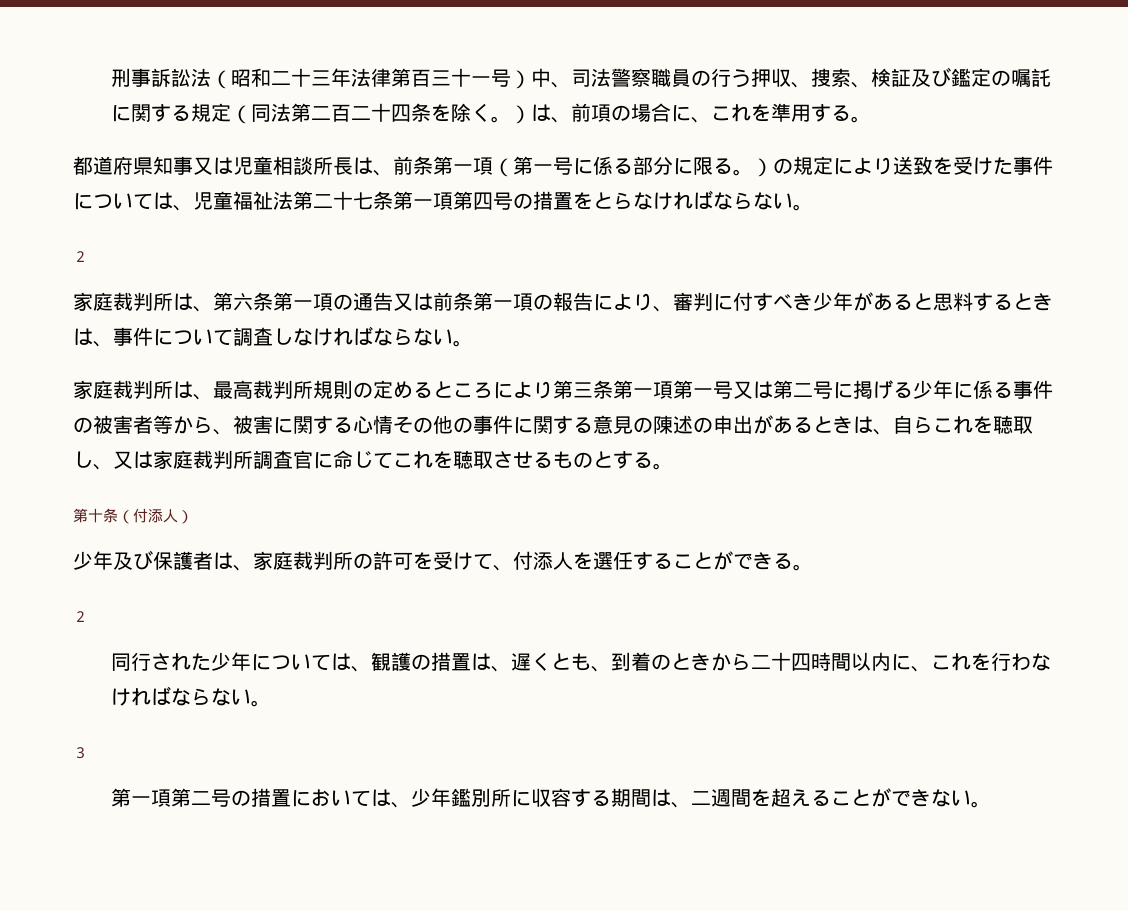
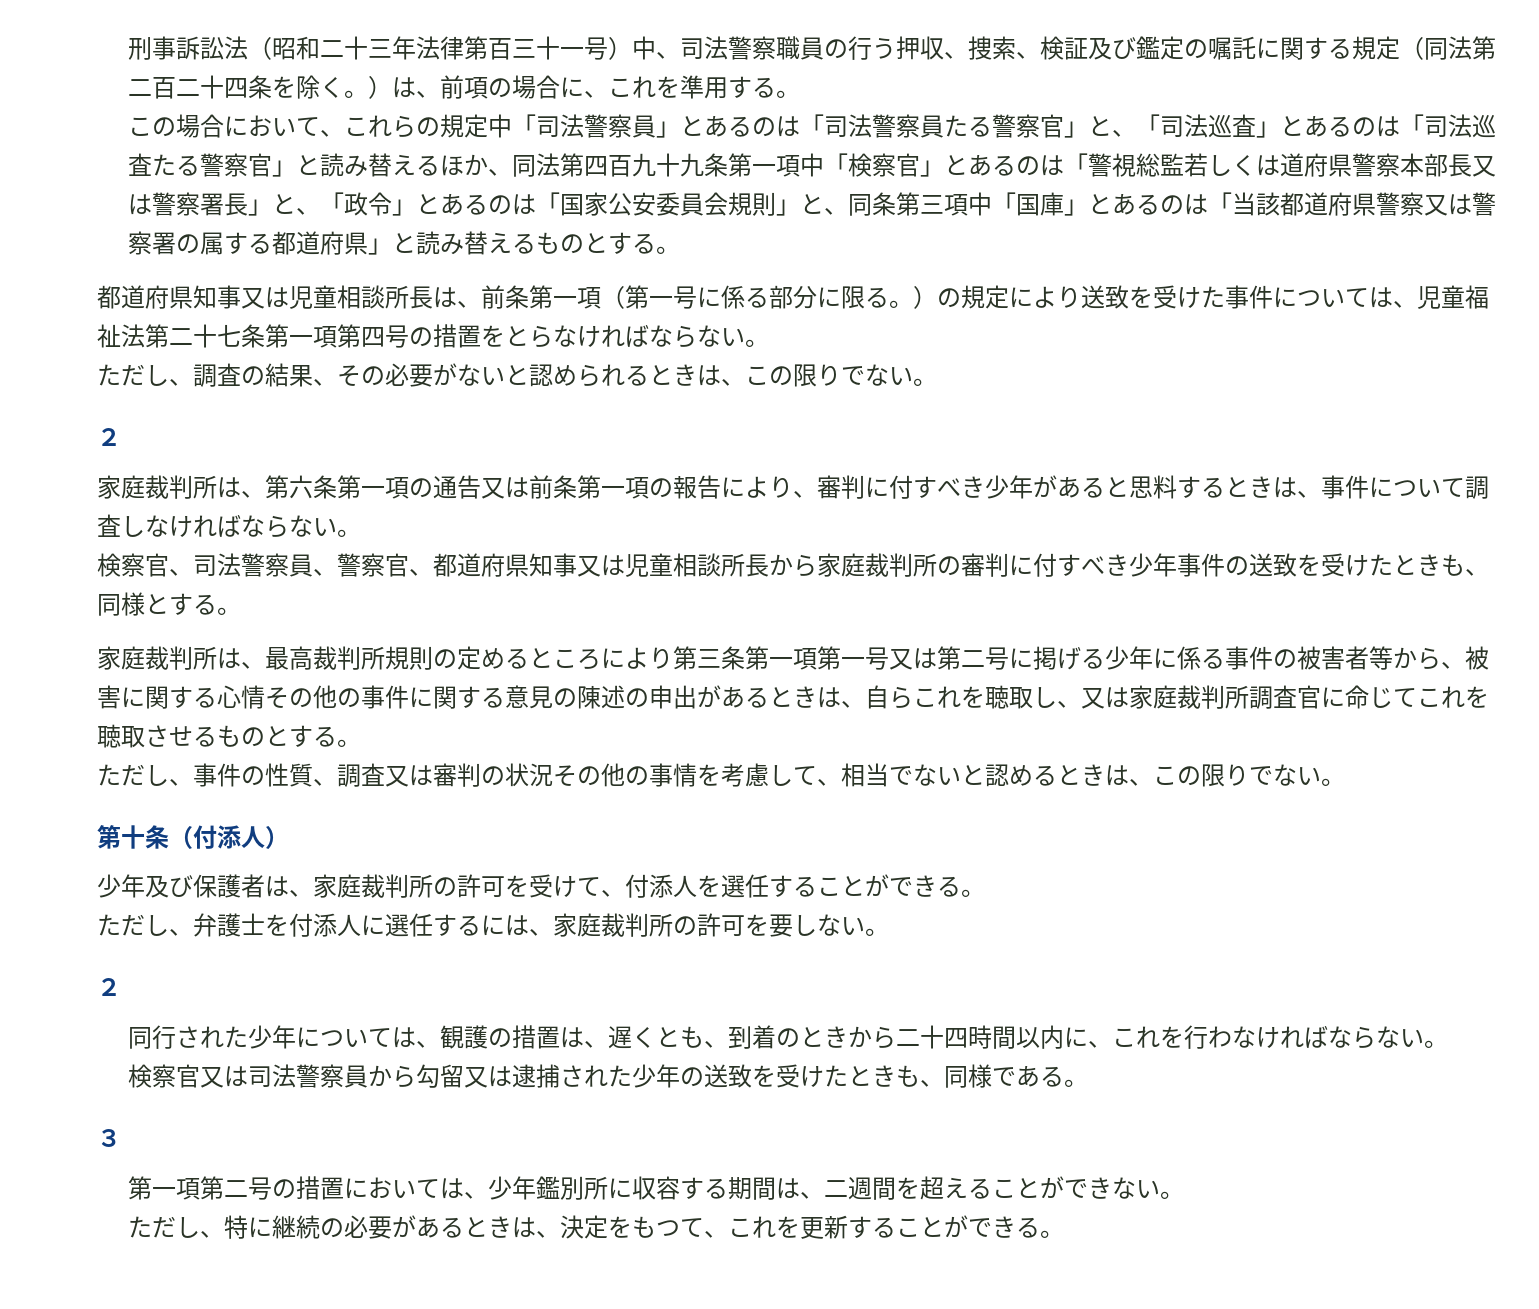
+ この場合において、これらの規定中「司法警察員」とあるのは「司法警察員たる警察官」と、「司法巡査」とあるのは「司法巡査たる警察官」と読み替えるほか、同法第四百九十九条第一項中「検察官」とあるのは「警視総監若しくは道府県警察本部長又は警察署長」と、「政令」とあるのは「国家公安委員会規則」と、同条第三項中「国庫」とあるのは「当該都道府県警察又は警察署の属する都道府県」と読み替えるものとする。
+ ただし、調査の結果、その必要がないと認められるときは、この限りでない。
+ 検察官、司法警察員、警察官、都道府県知事又は児童相談所長から家庭裁判所の審判に付すべき少年事件の送致を受けたときも、同様とする。
+ ただし、事件の性質、調査又は審判の状況その他の事情を考慮して、相当でないと認めるときは、この限りでない。
+ ただし、弁護士を付添人に選任するには、家庭裁判所の許可を要しない。
+ 検察官又は司法警察員から勾留又は逮捕された少年の送致を受けたときも、同様である。
+ ただし、特に継続の必要があるときは、決定をもつて、これを更新することができる。

